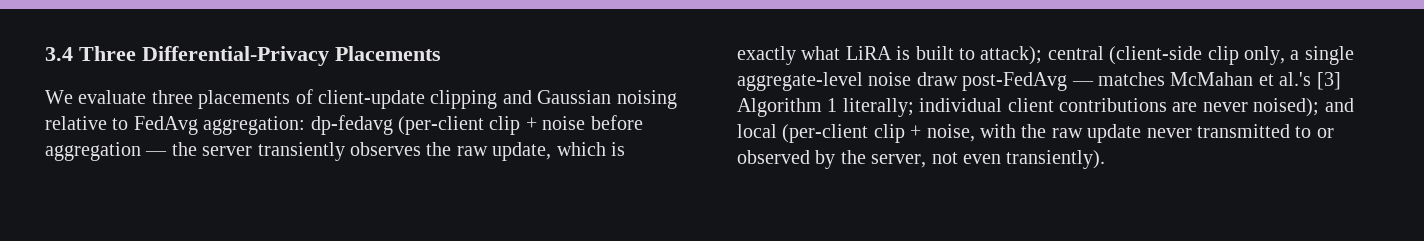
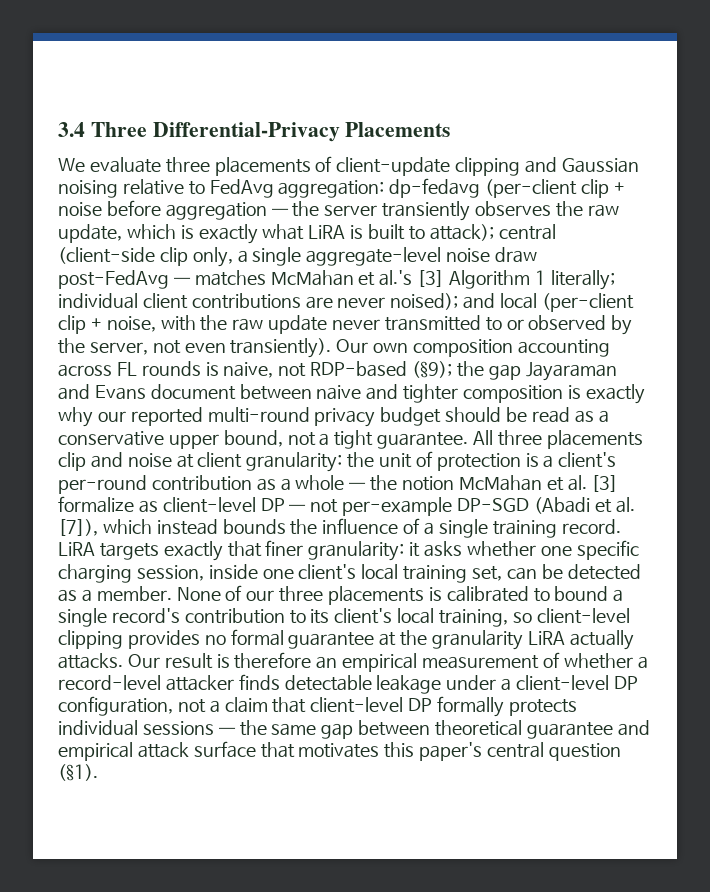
+ Our own composition accounting across FL rounds is naive, not RDP-based (§9); the gap Jayaraman and Evans document between naive and tighter composition is exactly why our reported multi-round privacy budget should be read as a conservative upper bound, not a tight guarantee. All three placements clip and noise at client granularity: the unit of protection is a client's per-round contribution as a whole — the notion McMahan et al. [3] formalize as client-level DP — not per-example DP-SGD (Abadi et al. [7]), which instead bounds the influence of a single training record. LiRA targets exactly that finer granularity: it asks whether one specific charging session, inside one client's local training set, can be detected as a member. None of our three placements is calibrated to bound a single record's contribution to its client's local training, so client-level clipping provides no formal guarantee at the granularity LiRA actually attacks. Our result is therefore an empirical measurement of whether a record-level attacker finds detectable leakage under a client-level DP configuration, not a claim that client-level DP formally protects individual sessions — the same gap between theoretical guarantee and empirical attack surface that motivates this paper's central question (§1).

